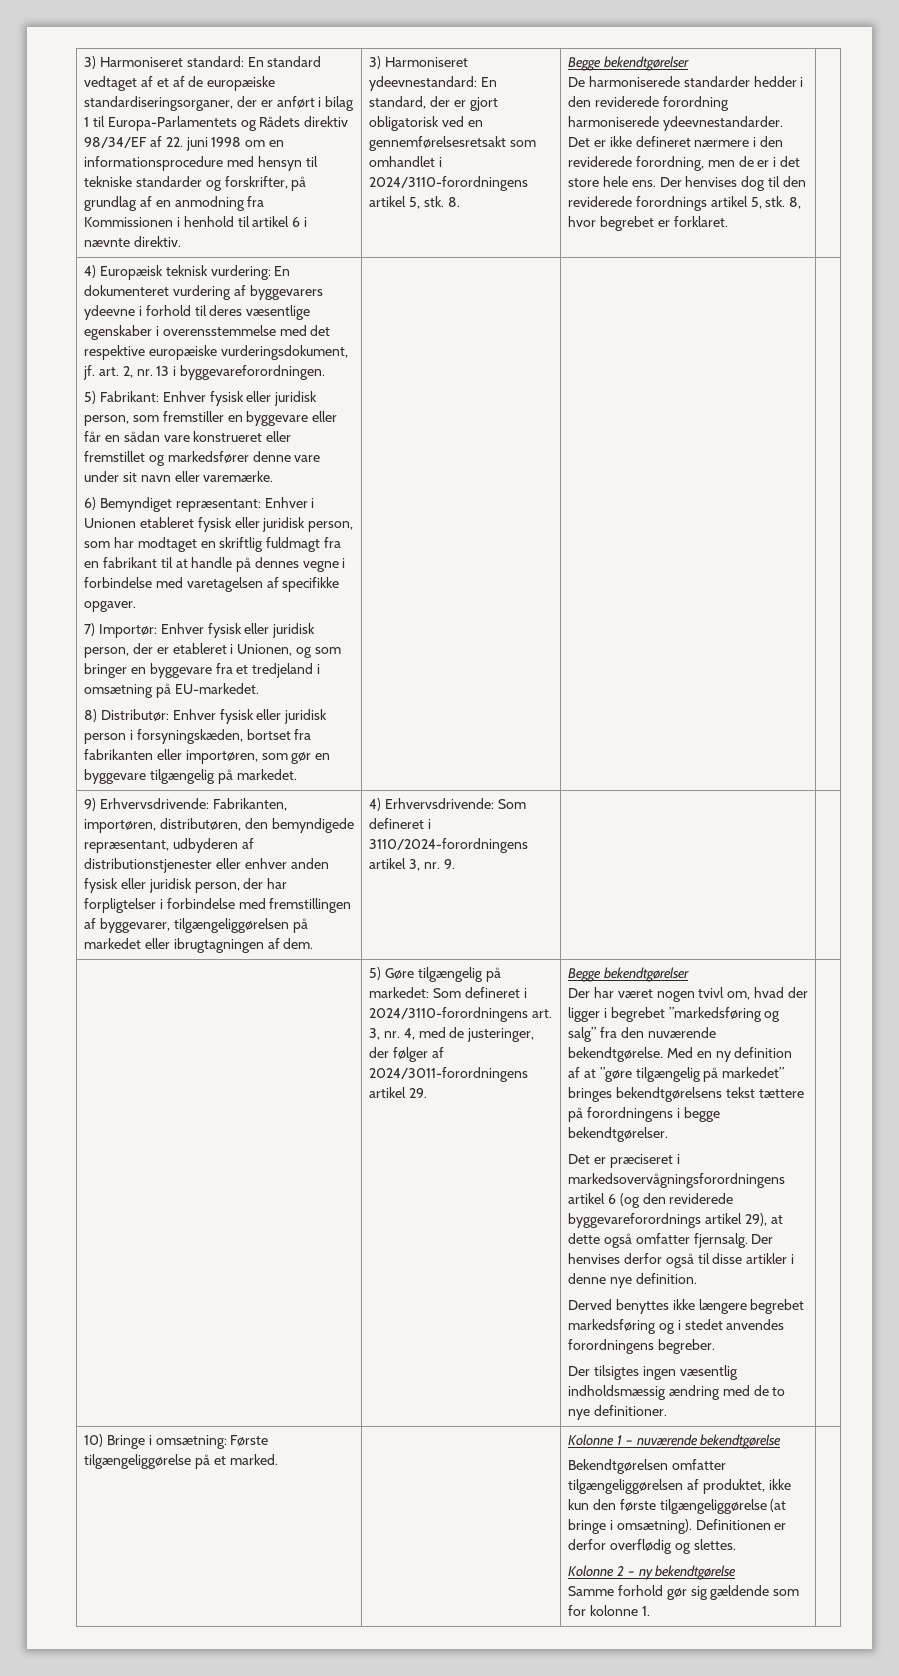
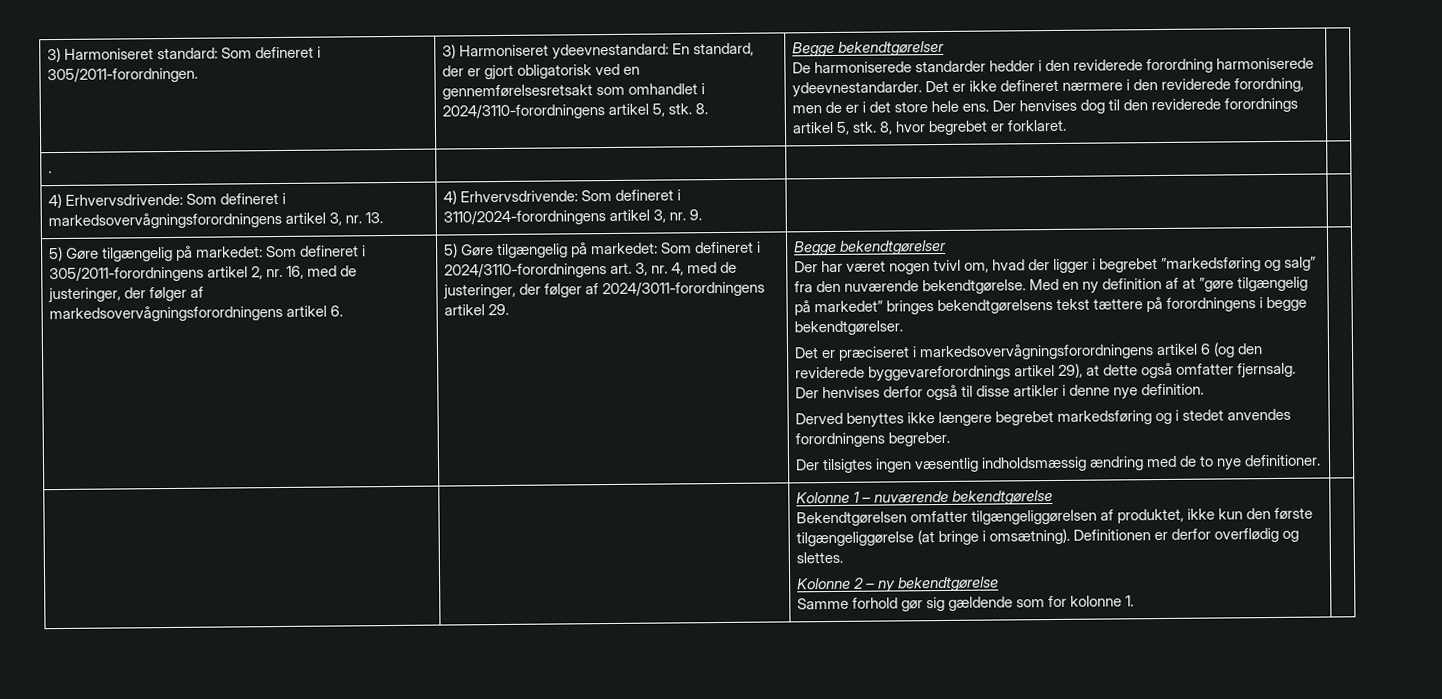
- 3) Harmoniseret standard: En standard vedtaget af et af de europæiske standardiseringsorganer, der er anført i bilag 1 til Europa-Parlamentets og Rådets direktiv 98/34/EF af 22. juni 1998 om en informationsprocedure med hensyn til tekniske standarder og forskrifter, på grundlag af en anmodning fra Kommissionen i henhold til artikel 6 i nævnte direktiv.
+ 3) Harmoniseret standard: Som defineret i 305/2011-forordningen.
- 4) Europæisk teknisk vurdering: En dokumenteret vurdering af byggevarers ydeevne i forhold til deres væsentlige egenskaber i overensstemmelse med det respektive europæiske vurderingsdokument, jf. art. 2, nr. 13 i byggevareforordningen.
- 5) Fabrikant: Enhver fysisk eller juridisk person, som fremstiller en byggevare eller får en sådan vare konstrueret eller fremstillet og markedsfører denne vare under sit navn eller varemærke.
- 6) Bemyndiget repræsentant: Enhver i Unionen etableret fysisk eller juridisk person, som har modtaget en skriftlig fuldmagt fra en fabrikant til at handle på dennes vegne i forbindelse med varetagelsen af specifikke opgaver.
- 7) Importør: Enhver fysisk eller juridisk person, der er etableret i Unionen, og som bringer en byggevare fra et tredjeland i omsætning på EU-markedet.
- 8) Distributør: Enhver fysisk eller juridisk person i forsyningskæden, bortset fra fabrikanten eller importøren, som gør en byggevare tilgængelig på markedet. | | |
- 9) Erhvervsdrivende: Fabrikanten, importøren, distributøren, den bemyndigede repræsentant, udbyderen af distributionstjenester eller enhver anden fysisk eller juridisk person, der har forpligtelser i forbindelse med fremstillingen af byggevarer, tilgængeliggørelsen på markedet eller ibrugtagningen af dem. | 4) Erhvervsdrivende: Som defineret i 3110/2024-forordningens artikel 3, nr. 9.
+ . | | |
+ 4) Erhvervsdrivende: Som defineret i markedsovervågningsforordningens artikel 3, nr. 13. | 4) Erhvervsdrivende: Som defineret i 3110/2024-forordningens artikel 3, nr. 9. | |
+ 5) Gøre tilgængelig på markedet: Som defineret i 305/2011-forordningens artikel 2, nr. 16, med de justeringer, der følger af markedsovervågningsforordningens artikel 6.
- 10) Bringe i omsætning: Første tilgængeliggørelse på et marked.

